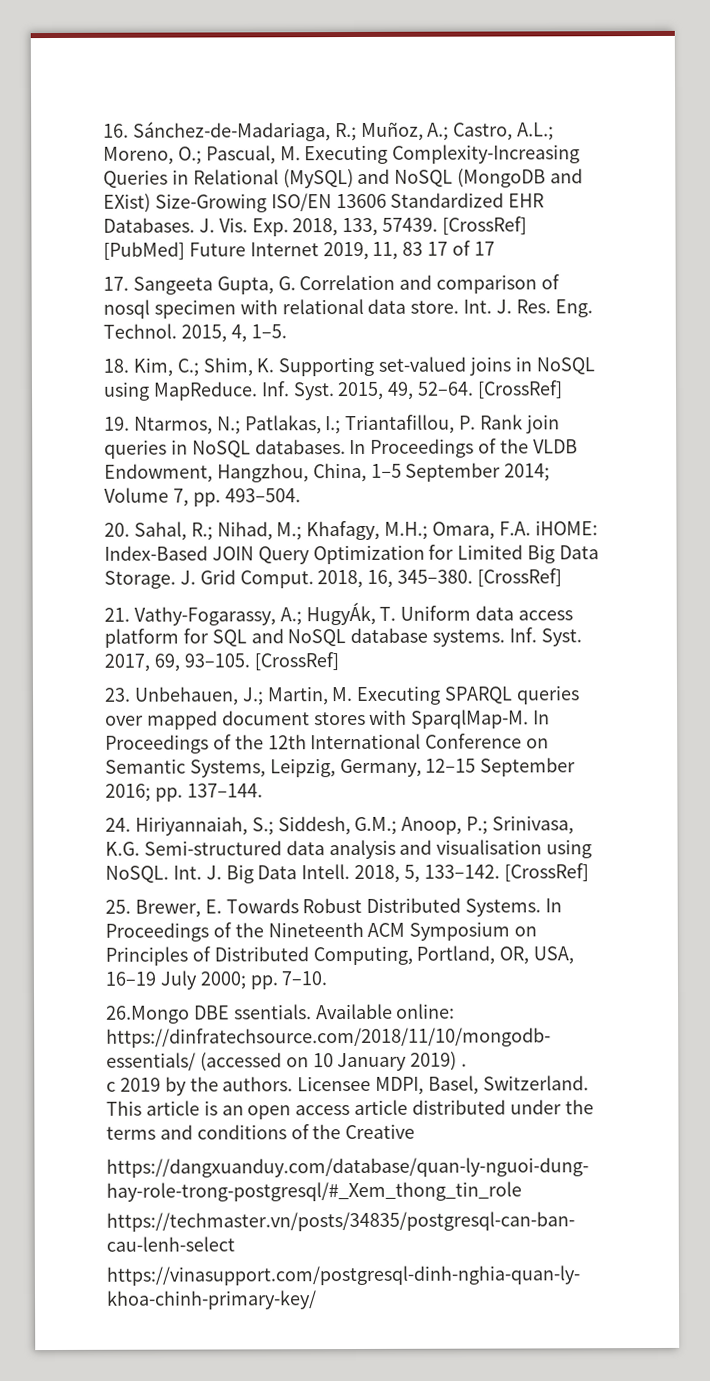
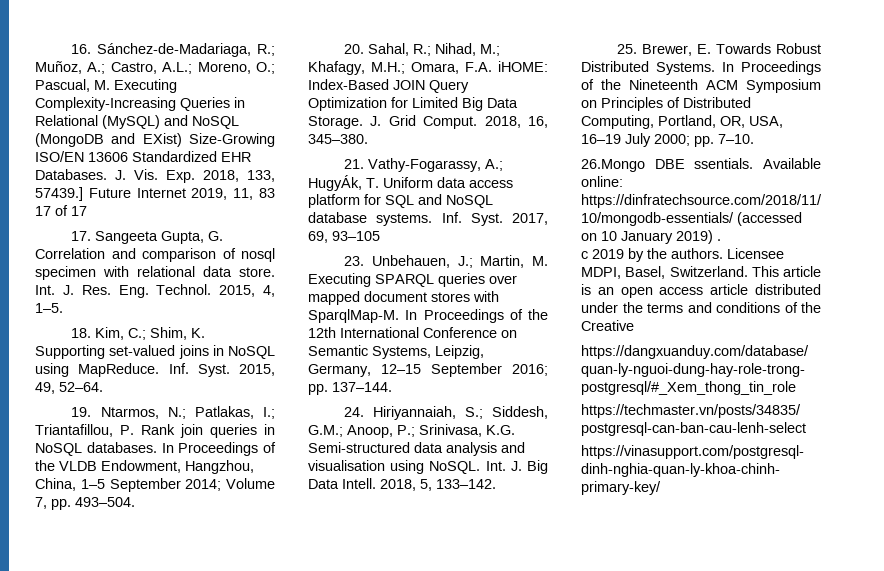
- J. Vis. Exp. 2018, 133, 57439. [CrossRef] [PubMed] Future Internet 2019, 11, 83 17 of 17
+ J. Vis. Exp. 2018, 133, 57439.] Future Internet 2019, 11, 83 17 of 17
- 2015, 49, 52–64. [CrossRef]
+ 2015, 49, 52–64.
- 2018, 16, 345–380. [CrossRef]
+ 2018, 16, 345–380.
- 2017, 69, 93–105. [CrossRef]
+ 2017, 69, 93–105
- 2018, 5, 133–142. [CrossRef]
+ 2018, 5, 133–142.

